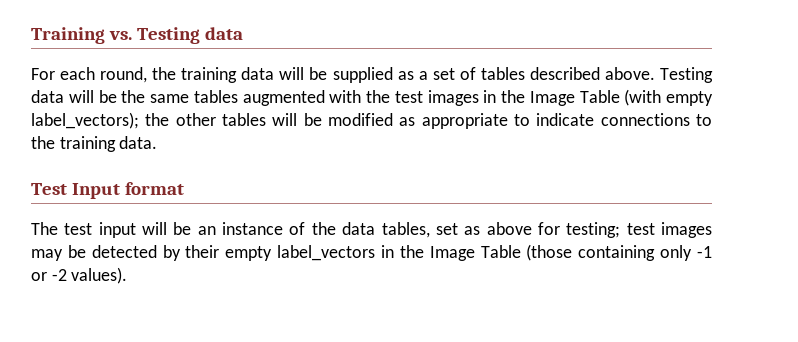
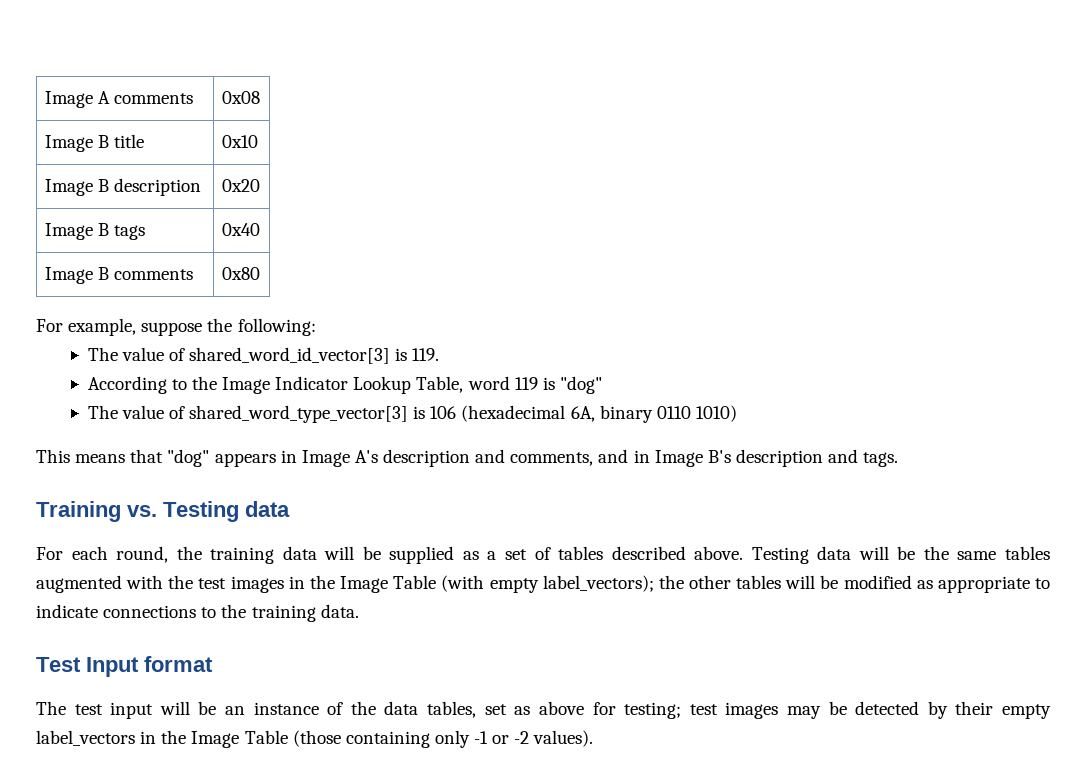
+ Image A comments | 0x08
+ Image B title | 0x10
+ Image B description | 0x20
+ Image B tags | 0x40
+ Image B comments | 0x80
+ For example, suppose the following:
+ The value of shared_word_id_vector[3] is 119.
+ According to the Image Indicator Lookup Table, word 119 is "dog"
+ The value of shared_word_type_vector[3] is 106 (hexadecimal 6A, binary 0110 1010)
+ This means that "dog" appears in Image A's description and comments, and in Image B's description and tags.

